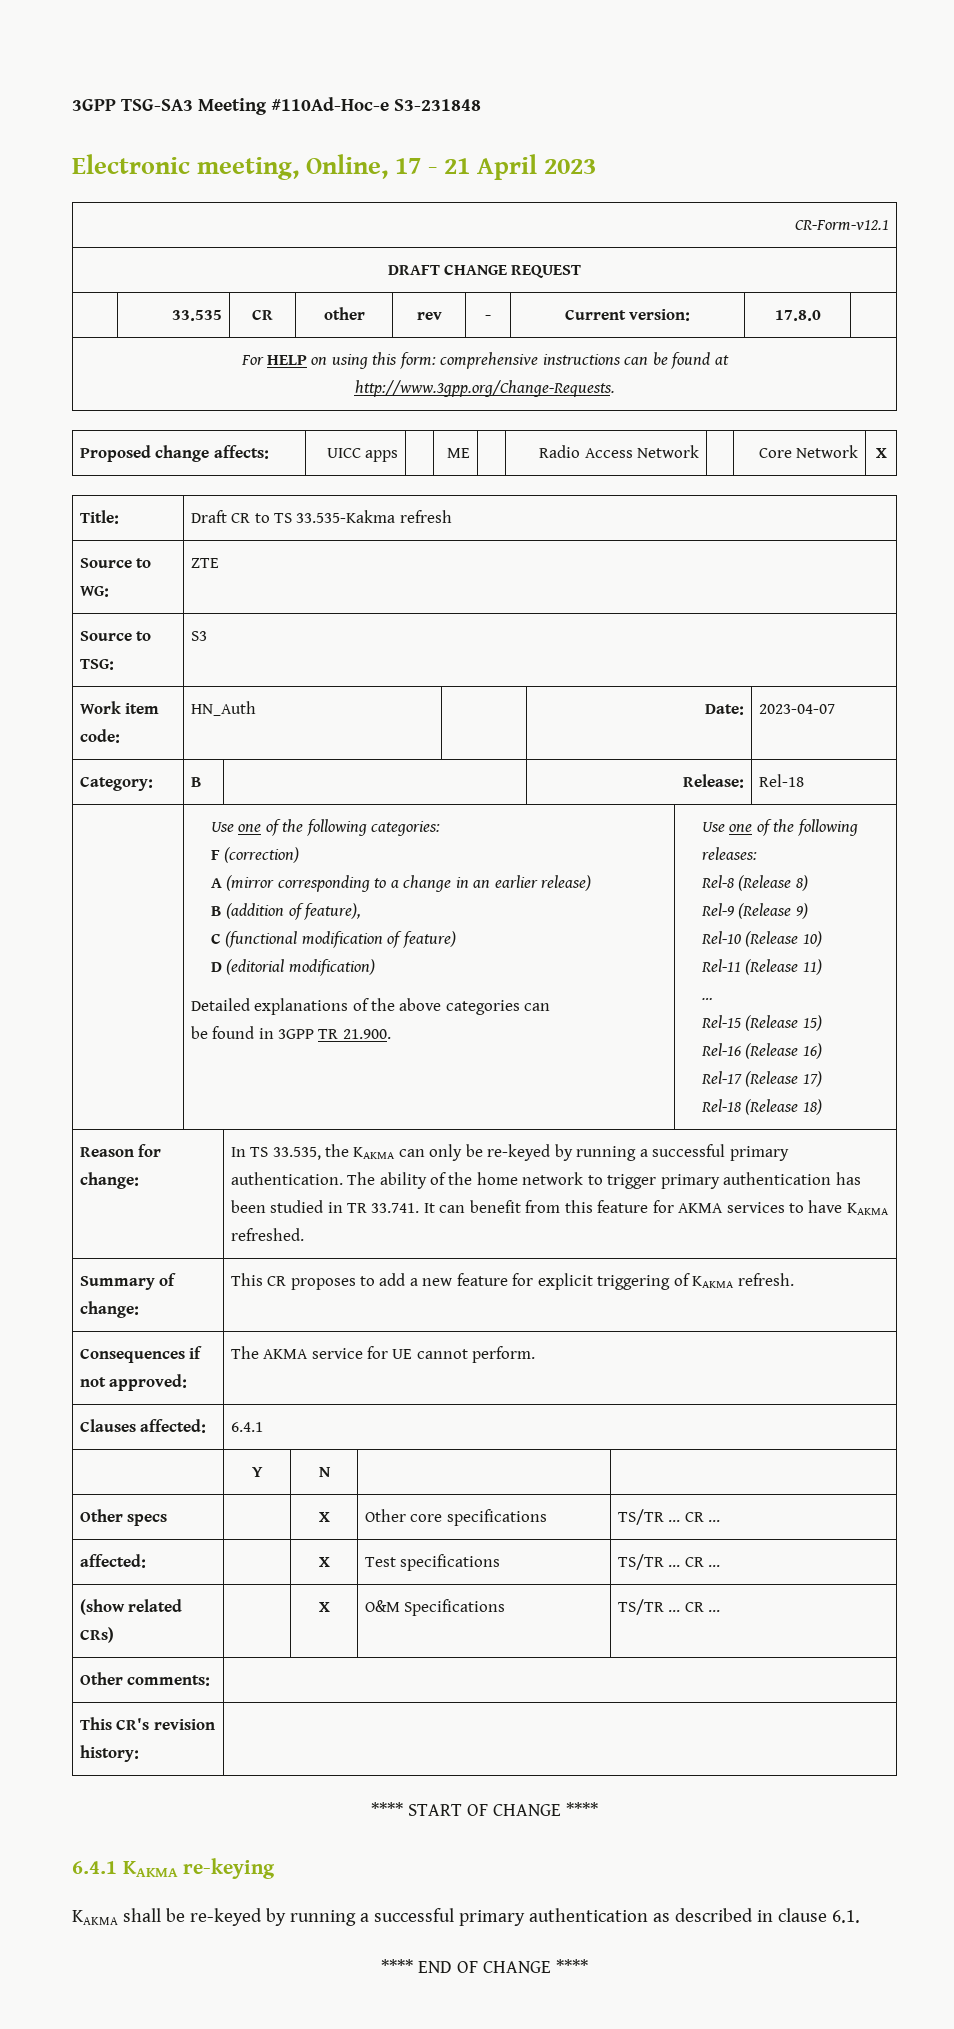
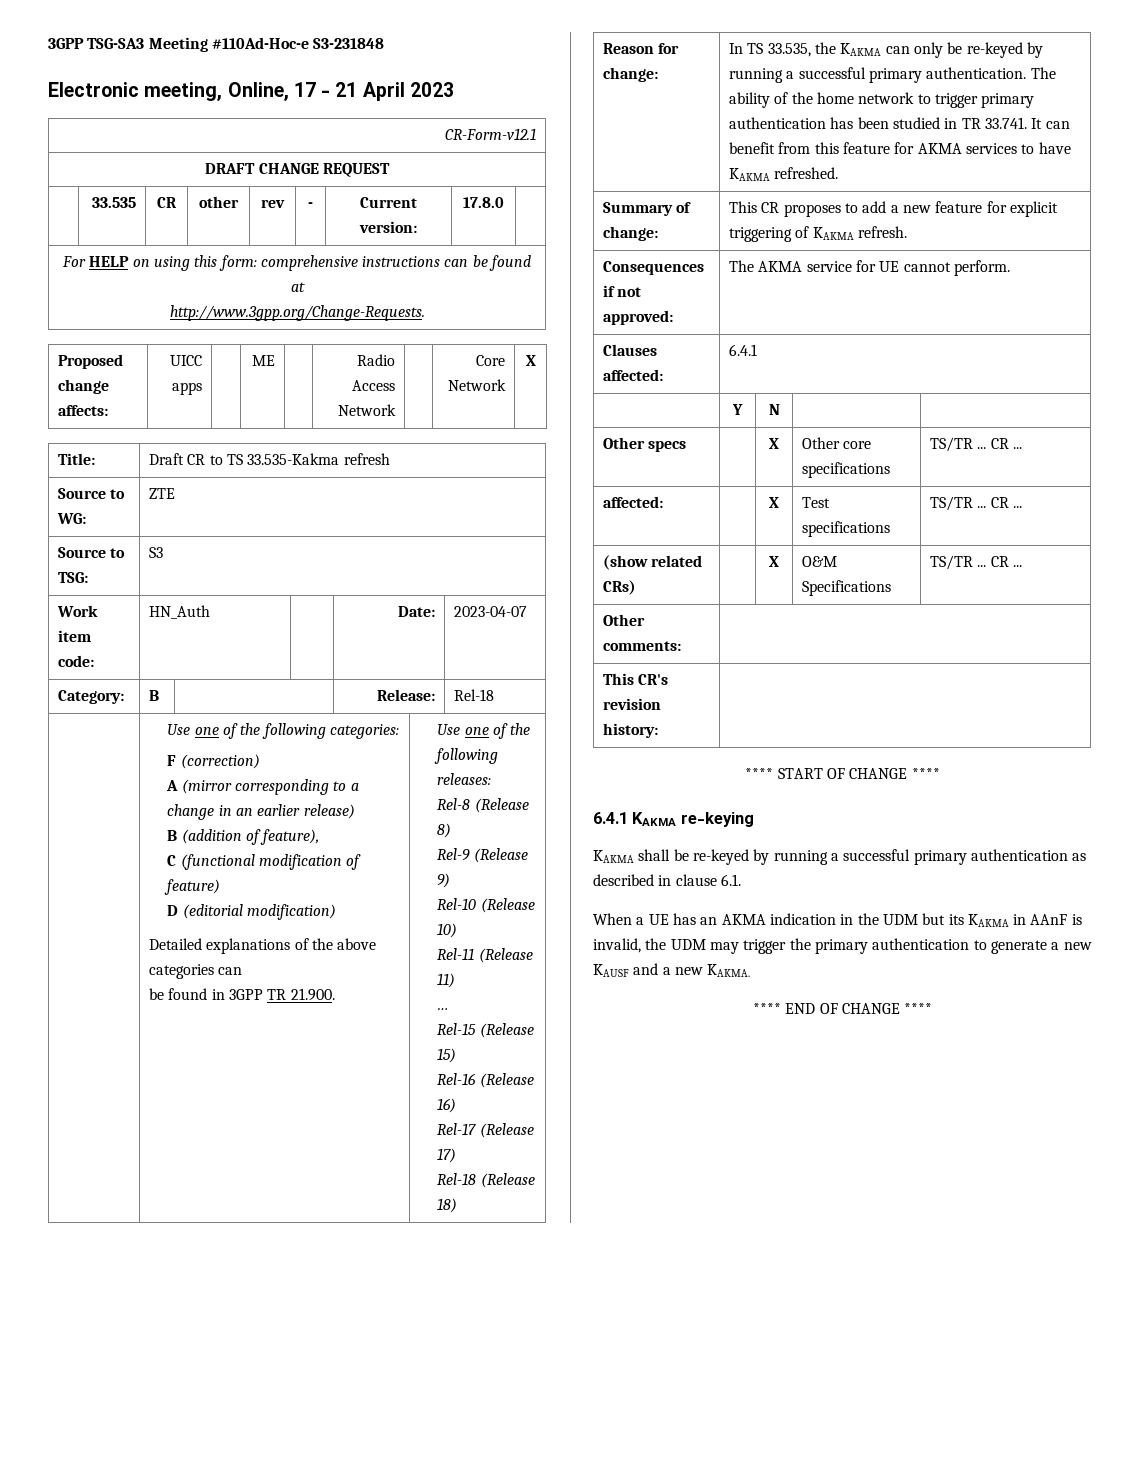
+ When a UE has an AKMA indication in the UDM but its KAKMA in AAnF is invalid, the UDM may trigger the primary authentication to generate a new KAUSF and a new KAKMA.

